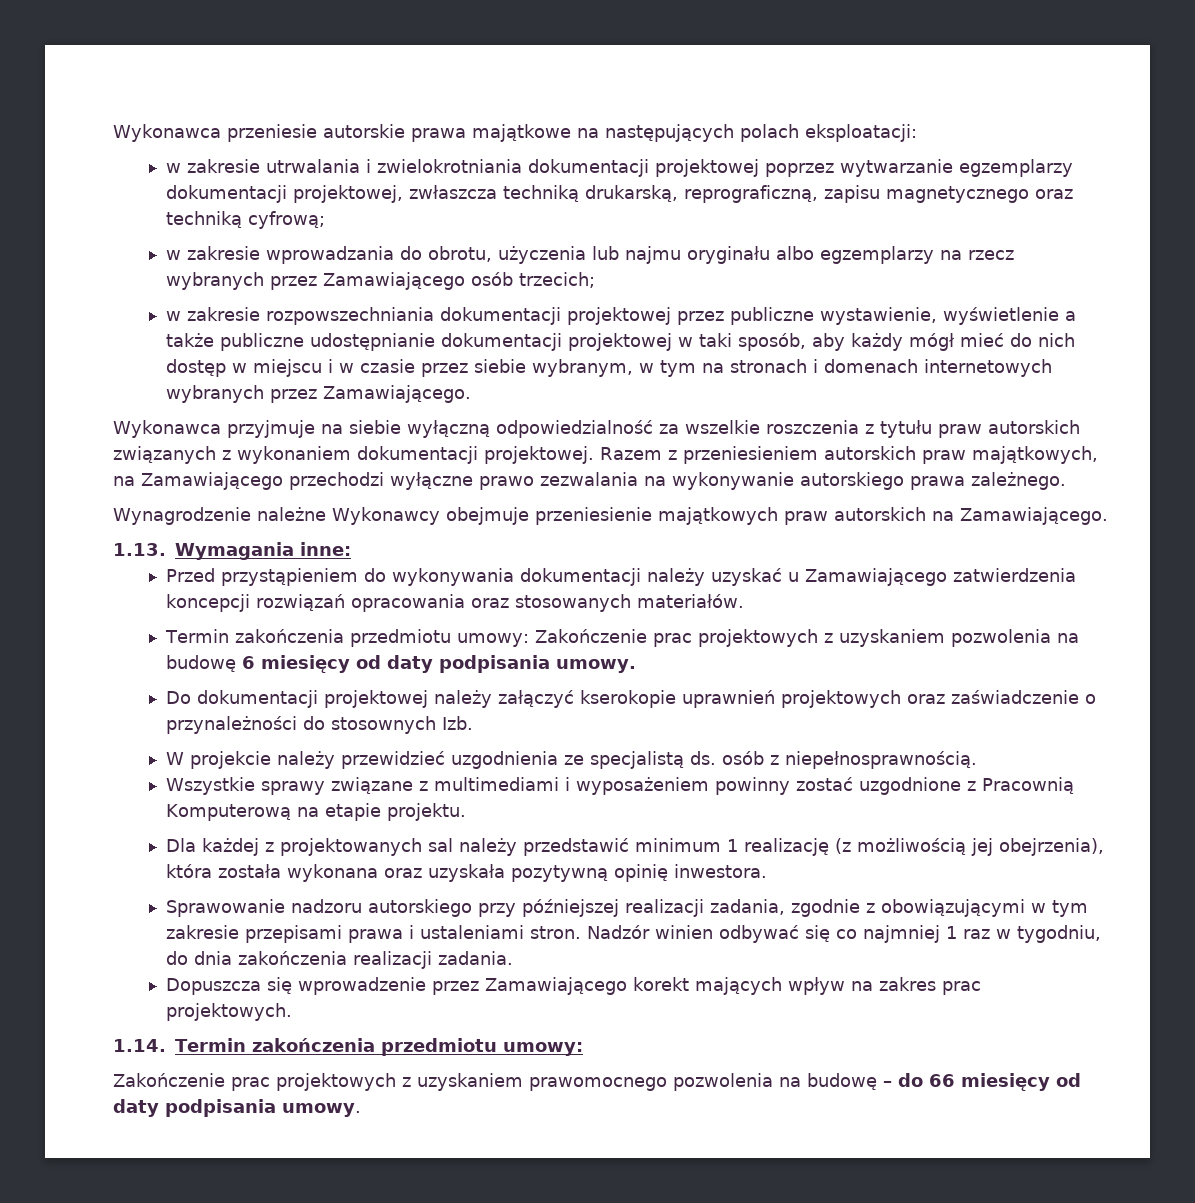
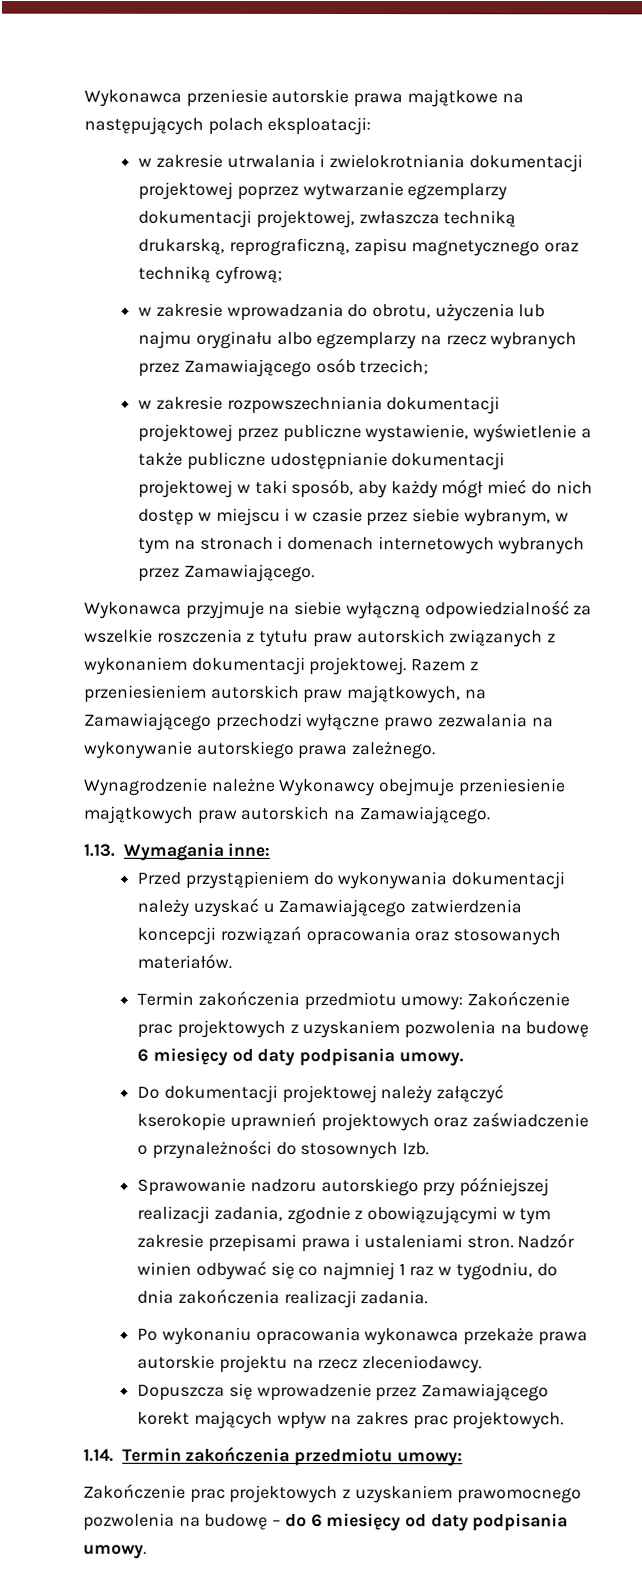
- W projekcie należy przewidzieć uzgodnienia ze specjalistą ds. osób z niepełnosprawnością.
- Wszystkie sprawy związane z multimediami i wyposażeniem powinny zostać uzgodnione z Pracownią Komputerową na etapie projektu.
- Dla każdej z projektowanych sal należy przedstawić minimum 1 realizację (z możliwością jej obejrzenia), która została wykonana oraz uzyskała pozytywną opinię inwestora.
+ Po wykonaniu opracowania wykonawca przekaże prawa autorskie projektu na rzecz zleceniodawcy.
- Zakończenie prac projektowych z uzyskaniem prawomocnego pozwolenia na budowę – do 66 miesięcy od daty podpisania umowy.
+ Zakończenie prac projektowych z uzyskaniem prawomocnego pozwolenia na budowę – do 6 miesięcy od daty podpisania umowy.

